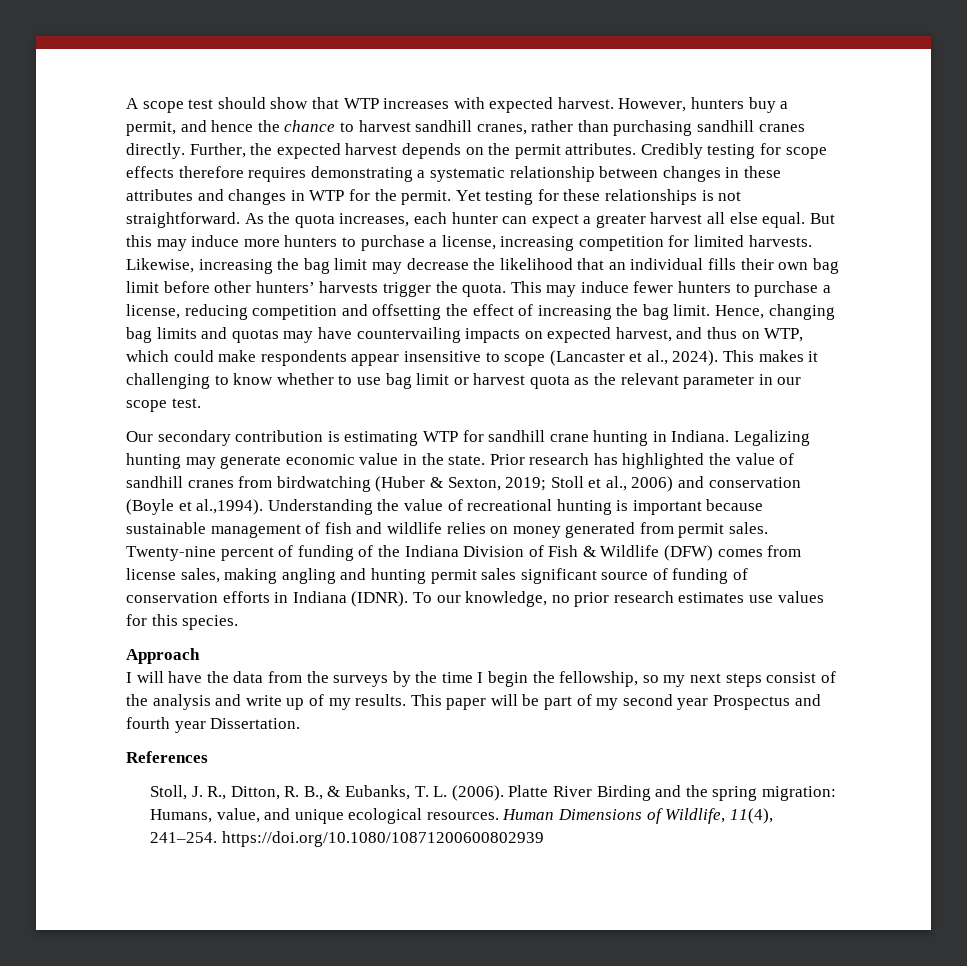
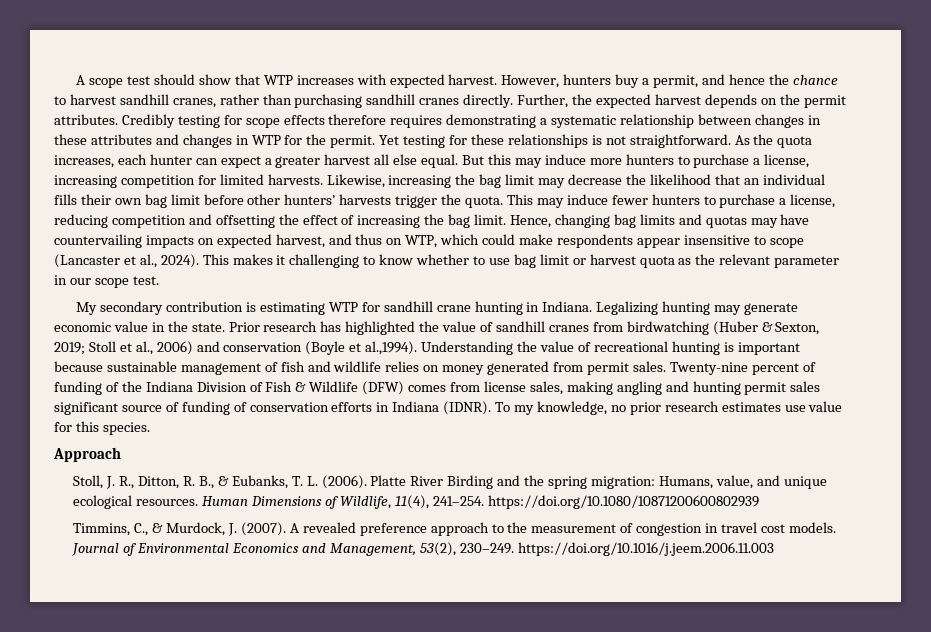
- Our secondary contribution is estimating WTP for sandhill crane hunting in Indiana.
+ My secondary contribution is estimating WTP for sandhill crane hunting in Indiana.
- To our knowledge, no prior research estimates use values for this species.
+ To my knowledge, no prior research estimates use value for this species.
- I will have the data from the surveys by the time I begin the fellowship, so my next steps consist of the analysis and write up of my results. This paper will be part of my second year Prospectus and fourth year Dissertation.
- References
+ Timmins, C., & Murdock, J. (2007). A revealed preference approach to the measurement of congestion in travel cost models. Journal of Environmental Economics and Management, 53(2), 230–249. https://doi.org/10.1016/j.jeem.2006.11.003

